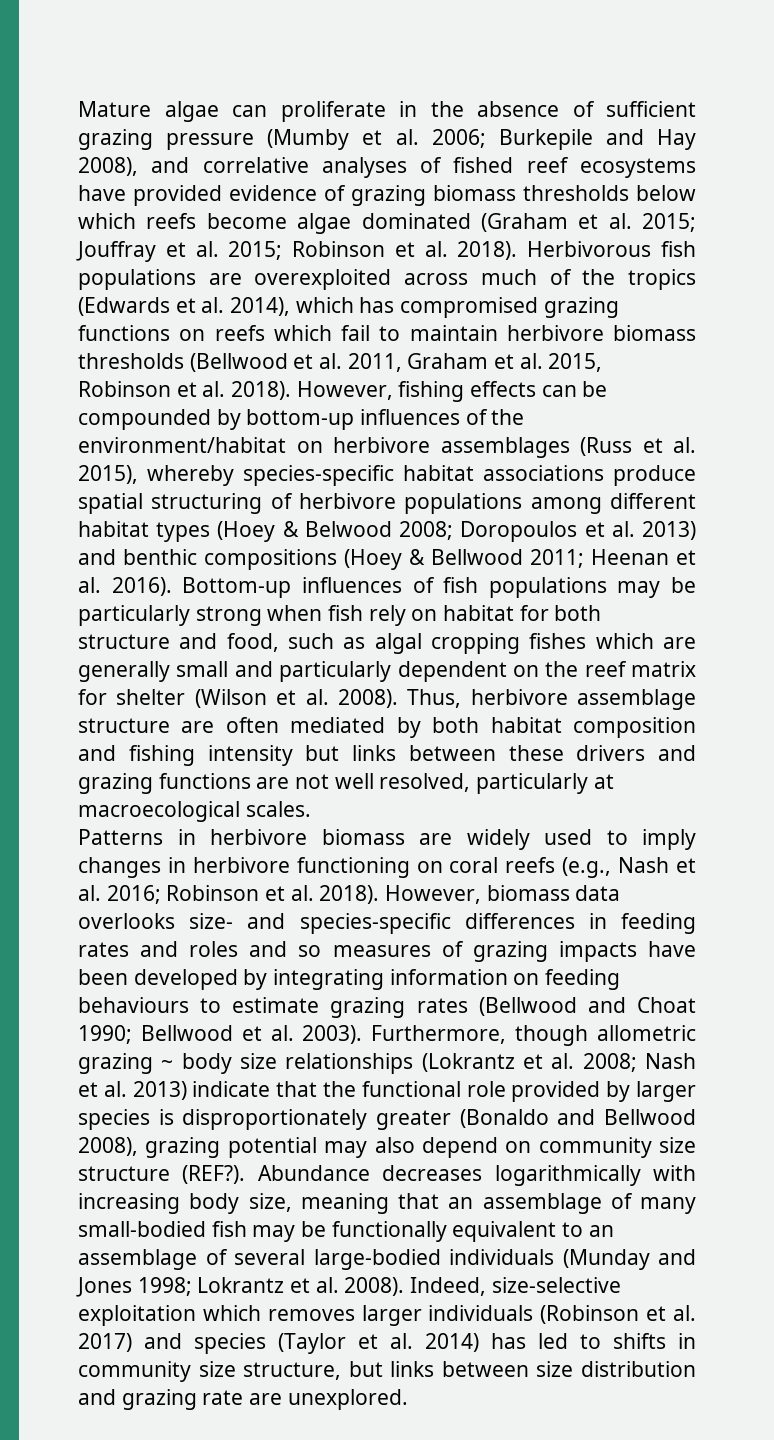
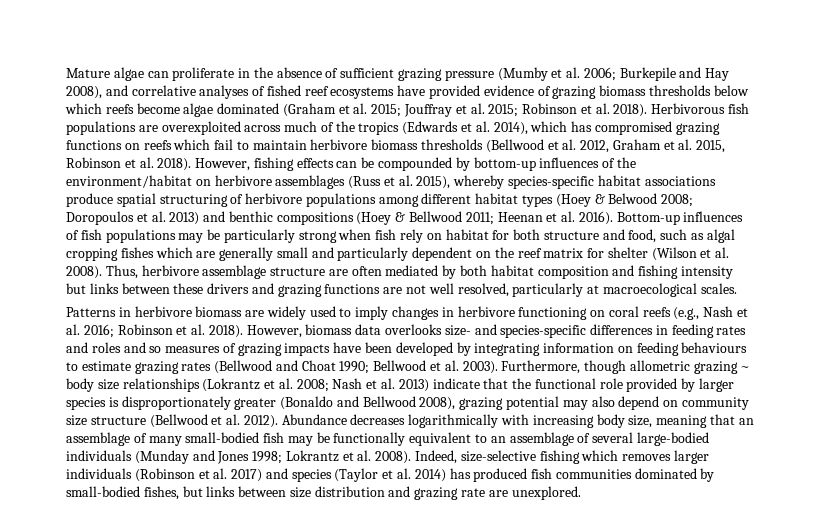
- Herbivorous fish populations are overexploited across much of the tropics (Edwards et al. 2014), which has compromised grazing functions on reefs which fail to maintain herbivore biomass thresholds (Bellwood et al. 2011, Graham et al. 2015, Robinson et al. 2018).
+ Herbivorous fish populations are overexploited across much of the tropics (Edwards et al. 2014), which has compromised grazing functions on reefs which fail to maintain herbivore biomass thresholds (Bellwood et al. 2012, Graham et al. 2015, Robinson et al. 2018).
- Furthermore, though allometric grazing ~ body size relationships (Lokrantz et al. 2008; Nash et al. 2013) indicate that the functional role provided by larger species is disproportionately greater (Bonaldo and Bellwood 2008), grazing potential may also depend on community size structure (REF?).
+ Furthermore, though allometric grazing ~ body size relationships (Lokrantz et al. 2008; Nash et al. 2013) indicate that the functional role provided by larger species is disproportionately greater (Bonaldo and Bellwood 2008), grazing potential may also depend on community size structure (Bellwood et al. 2012).
- Indeed, size-selective exploitation which removes larger individuals (Robinson et al. 2017) and species (Taylor et al. 2014) has led to shifts in community size structure, but links between size distribution and grazing rate are unexplored.
+ Indeed, size-selective fishing which removes larger individuals (Robinson et al. 2017) and species (Taylor et al. 2014) has produced fish communities dominated by small-bodied fishes, but links between size distribution and grazing rate are unexplored.

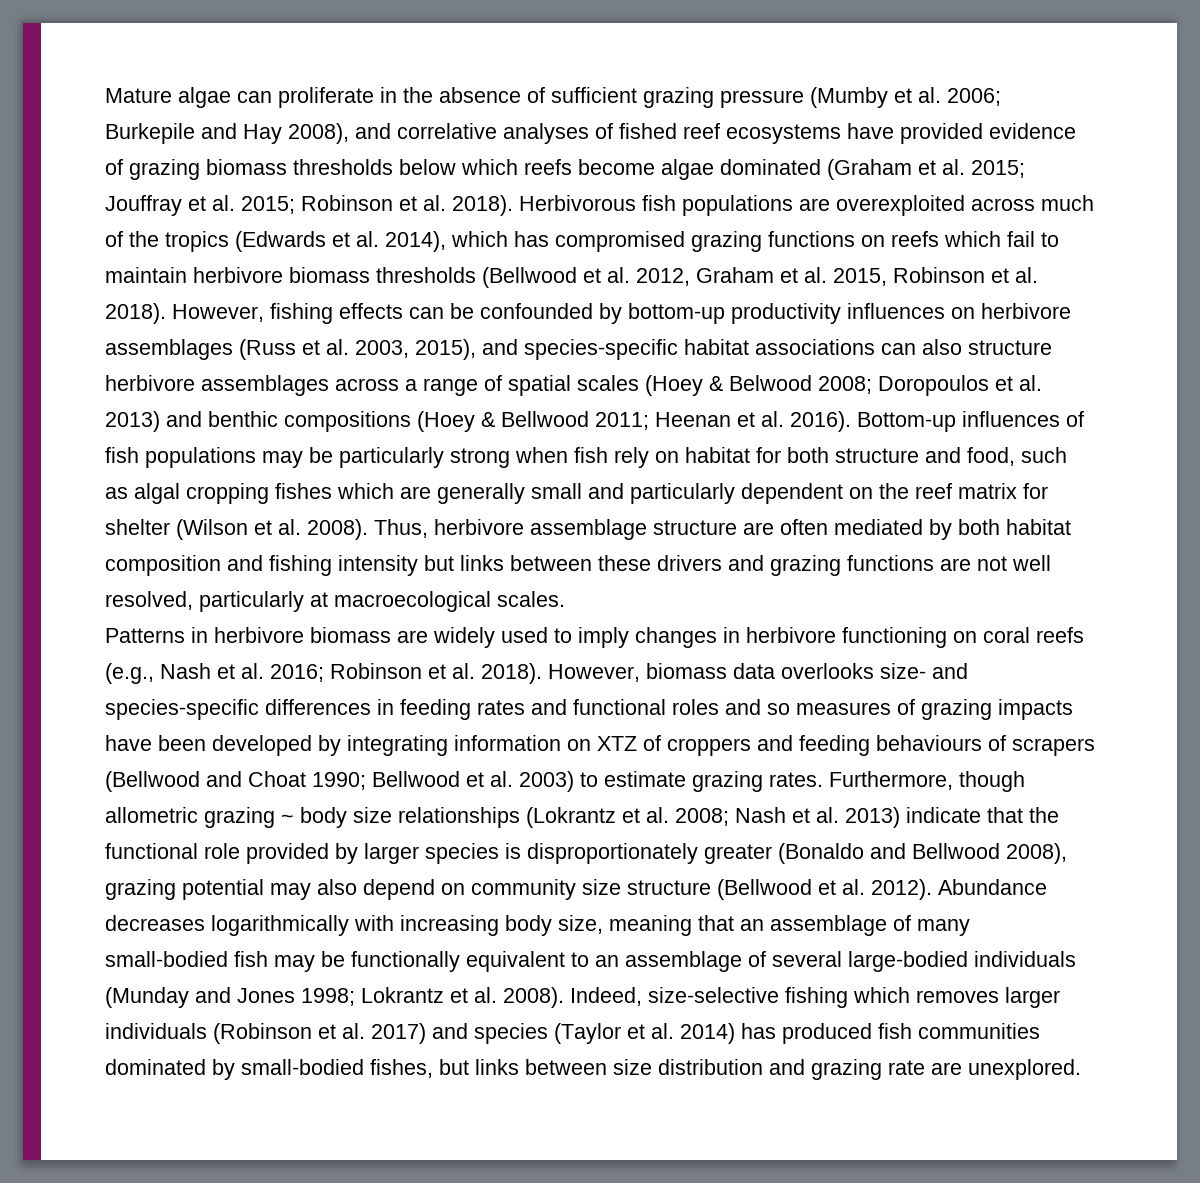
- However, fishing effects can be compounded by bottom-up influences of the environment/habitat on herbivore assemblages (Russ et al. 2015), whereby species-specific habitat associations produce spatial structuring of herbivore populations among different habitat types (Hoey & Belwood 2008; Doropoulos et al. 2013) and benthic compositions (Hoey & Bellwood 2011; Heenan et al. 2016).
+ However, fishing effects can be confounded by bottom-up productivity influences on herbivore assemblages (Russ et al. 2003, 2015), and species-specific habitat associations can also structure herbivore assemblages across a range of spatial scales (Hoey & Belwood 2008; Doropoulos et al. 2013) and benthic compositions (Hoey & Bellwood 2011; Heenan et al. 2016).
- However, biomass data overlooks size- and species-specific differences in feeding rates and roles and so measures of grazing impacts have been developed by integrating information on feeding behaviours to estimate grazing rates (Bellwood and Choat 1990; Bellwood et al. 2003).
+ However, biomass data overlooks size- and species-specific differences in feeding rates and functional roles and so measures of grazing impacts have been developed by integrating information on XTZ of croppers and feeding behaviours of scrapers (Bellwood and Choat 1990; Bellwood et al. 2003) to estimate grazing rates.

